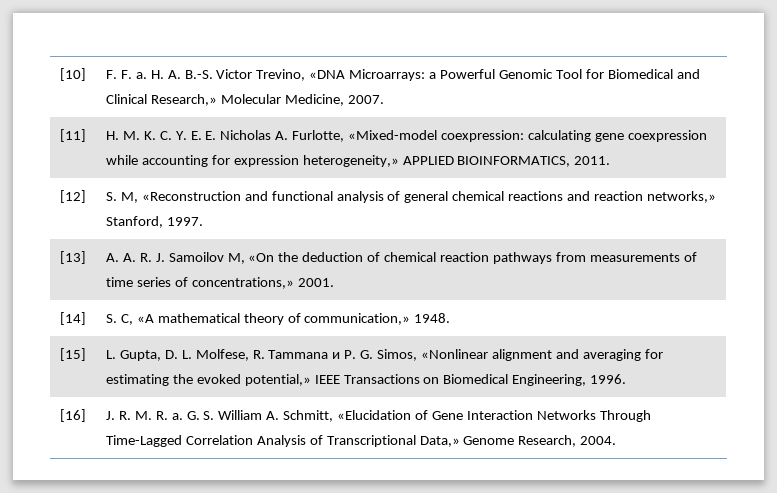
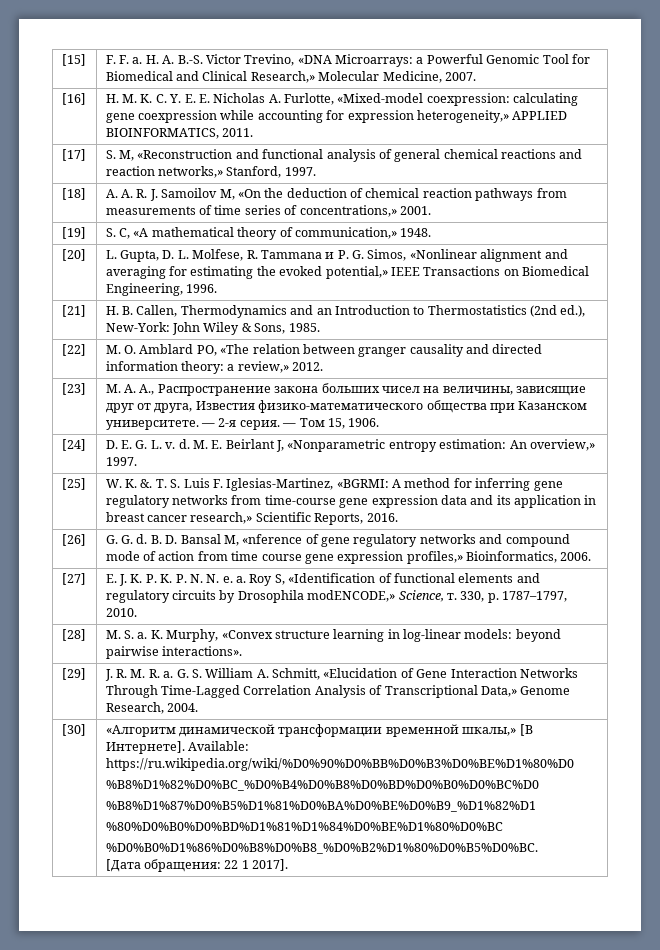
- [10] | F. F. a. H. A. B.-S. Victor Trevino, «DNA Microarrays: a Powerful Genomic Tool for Biomedical and Clinical Research,» Molecular Medicine, 2007.
+ [15] | F. F. a. H. A. B.-S. Victor Trevino, «DNA Microarrays: a Powerful Genomic Tool for Biomedical and Clinical Research,» Molecular Medicine, 2007.
- [11] | H. M. K. C. Y. E. E. Nicholas A. Furlotte, «Mixed-model coexpression: calculating gene coexpression while accounting for expression heterogeneity,» APPLIED BIOINFORMATICS, 2011.
+ [16] | H. M. K. C. Y. E. E. Nicholas A. Furlotte, «Mixed-model coexpression: calculating gene coexpression while accounting for expression heterogeneity,» APPLIED BIOINFORMATICS, 2011.
- [12] | S. M, «Reconstruction and functional analysis of general chemical reactions and reaction networks,» Stanford, 1997.
+ [17] | S. M, «Reconstruction and functional analysis of general chemical reactions and reaction networks,» Stanford, 1997.
- [13] | A. A. R. J. Samoilov M, «On the deduction of chemical reaction pathways from measurements of time series of concentrations,» 2001.
+ [18] | A. A. R. J. Samoilov M, «On the deduction of chemical reaction pathways from measurements of time series of concentrations,» 2001.
- [14] | S. C, «A mathematical theory of communication,» 1948.
+ [19] | S. C, «A mathematical theory of communication,» 1948.
- [15] | L. Gupta, D. L. Molfese, R. Tammana и P. G. Simos, «Nonlinear alignment and averaging for estimating the evoked potential,» IEEE Transactions on Biomedical Engineering, 1996.
+ [20] | L. Gupta, D. L. Molfese, R. Tammana и P. G. Simos, «Nonlinear alignment and averaging for estimating the evoked potential,» IEEE Transactions on Biomedical Engineering, 1996.
- [16] | J. R. M. R. a. G. S. William A. Schmitt, «Elucidation of Gene Interaction Networks Through Time-Lagged Correlation Analysis of Transcriptional Data,» Genome Research, 2004.
+ [21] | H. B. Callen, Thermodynamics and an Introduction to Thermostatistics (2nd ed.), New-York: John Wiley & Sons, 1985.
+ [22] | M. O. Amblard PO, «The relation between granger causality and directed information theory: a review,» 2012.
+ [23] | М. А. А., Распространение закона больших чисел на величины, зависящие друг от друга, Известия физико-математического общества при Казанском университете. — 2-я серия. — Том 15, 1906.
+ [24] | D. E. G. L. v. d. M. E. Beirlant J, «Nonparametric entropy estimation: An overview,» 1997.
+ [25] | W. K. &. T. S. Luis F. Iglesias-Martinez, «BGRMI: A method for inferring gene regulatory networks from time-course gene expression data and its application in breast cancer research,» Scientific Reports, 2016.
+ [26] | G. G. d. B. D. Bansal M, «nference of gene regulatory networks and compound mode of action from time course gene expression profiles,» Bioinformatics, 2006.
+ [27] | E. J. K. P. K. P. N. N. e. a. Roy S, «Identification of functional elements and regulatory circuits by Drosophila modENCODE,» Science, т. 330, p. 1787–1797, 2010.
+ [28] | M. S. a. K. Murphy, «Convex structure learning in log-linear models: beyond pairwise interactions».
+ [29] | J. R. M. R. a. G. S. William A. Schmitt, «Elucidation of Gene Interaction Networks Through Time-Lagged Correlation Analysis of Transcriptional Data,» Genome Research, 2004.
+ [30] | «Алгоритм динамической трансформации временной шкалы,» [В Интернете]. Available: https://ru.wikipedia.org/wiki/%D0%90%D0%BB%D0%B3%D0%BE%D1%80%D0
+ %B8%D1%82%D0%BC_%D0%B4%D0%B8%D0%BD%D0%B0%D0%BC%D0
+ %B8%D1%87%D0%B5%D1%81%D0%BA%D0%BE%D0%B9_%D1%82%D1
+ %80%D0%B0%D0%BD%D1%81%D1%84%D0%BE%D1%80%D0%BC
+ %D0%B0%D1%86%D0%B8%D0%B8_%D0%B2%D1%80%D0%B5%D0%BC.
+ [Дата обращения: 22 1 2017].

